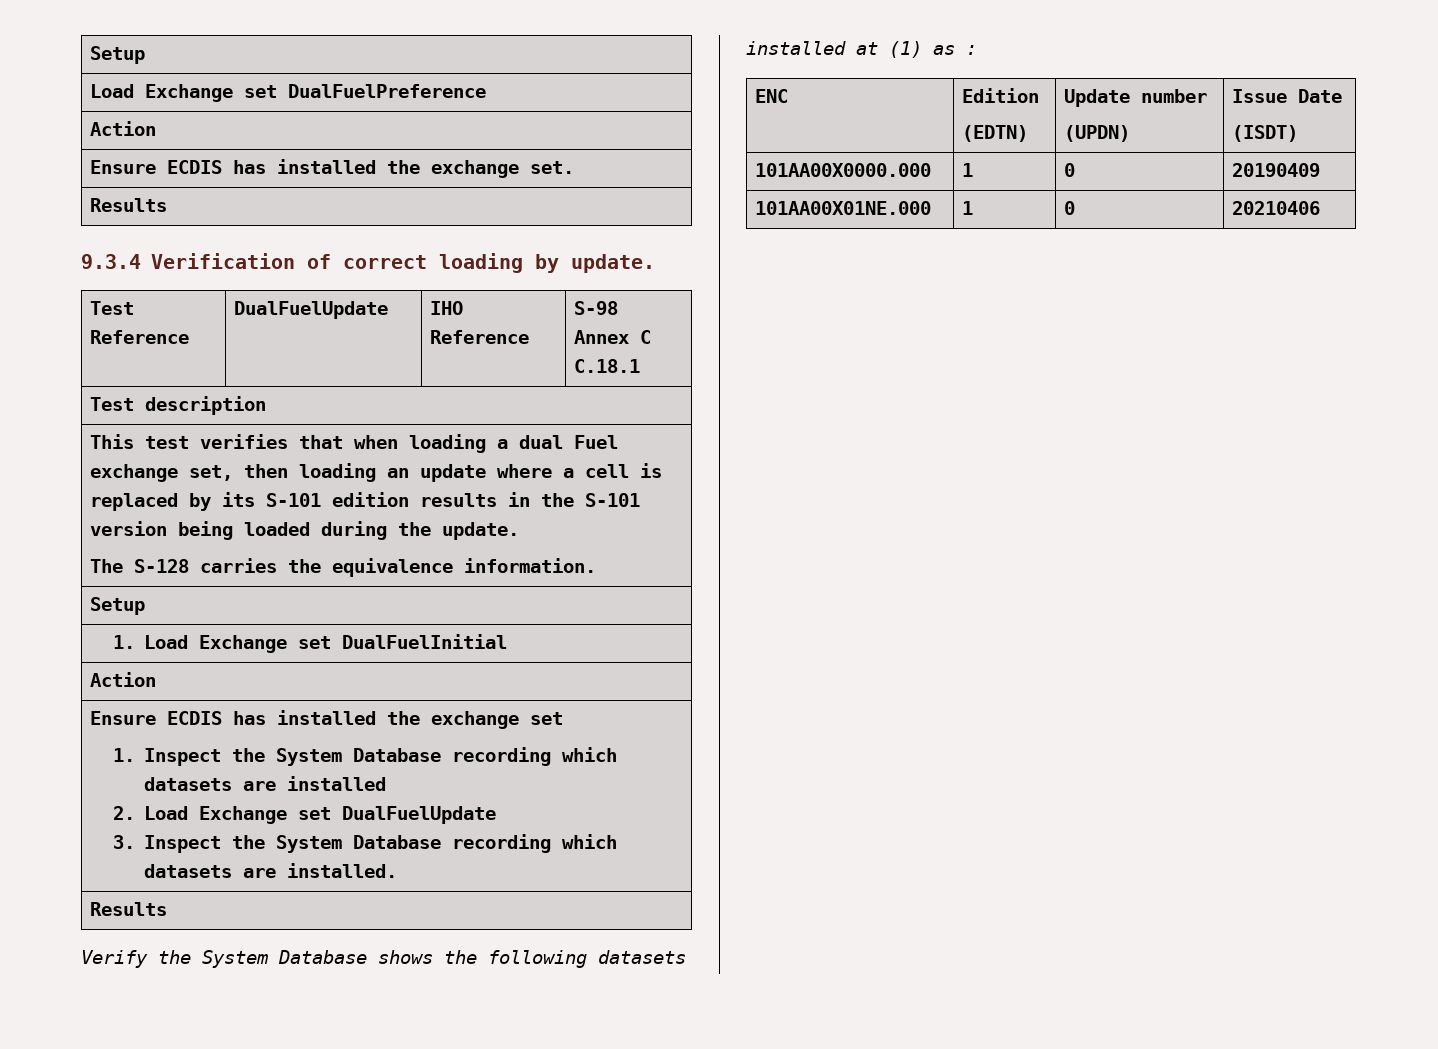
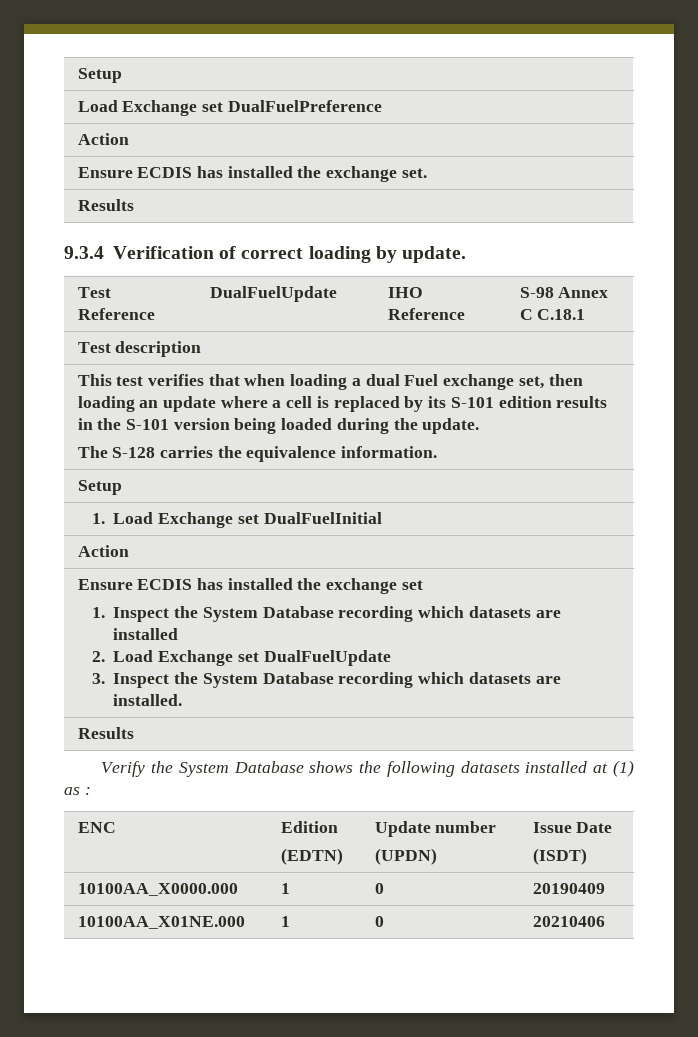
- 101AA00X0000.000 | 1 | 0 | 20190409
+ 10100AA_X0000.000 | 1 | 0 | 20190409
- 101AA00X01NE.000 | 1 | 0 | 20210406
+ 10100AA_X01NE.000 | 1 | 0 | 20210406

